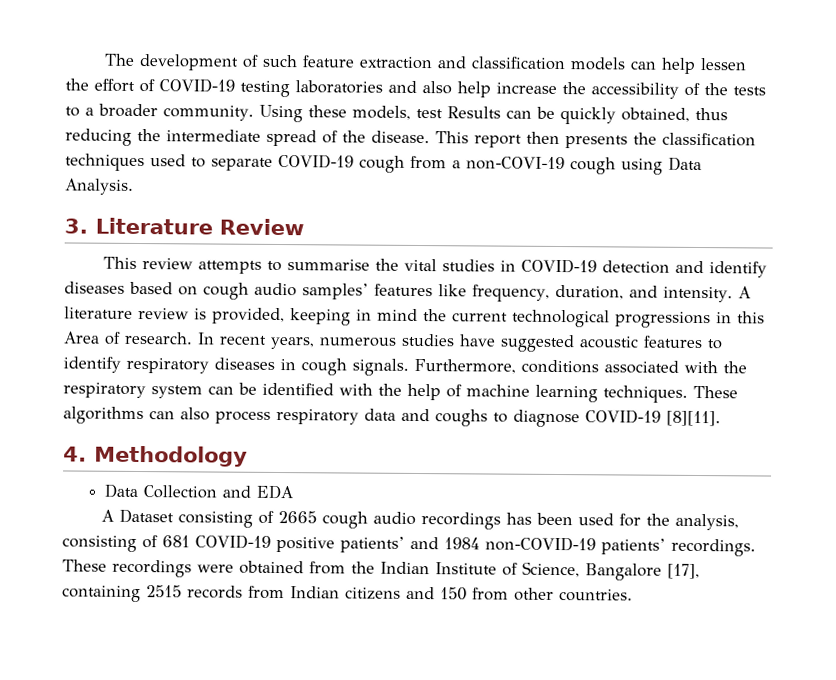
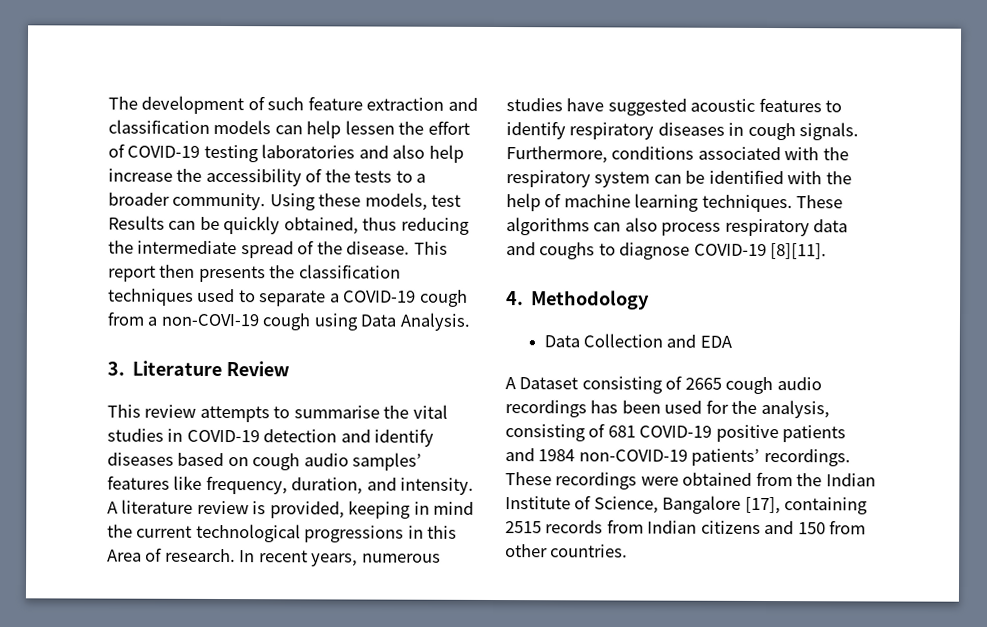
- This report then presents the classification techniques used to separate COVID-19 cough from a non-COVI-19 cough using Data Analysis.
+ This report then presents the classification techniques used to separate a COVID-19 cough from a non-COVI-19 cough using Data Analysis.
- A Dataset consisting of 2665 cough audio recordings has been used for the analysis, consisting of 681 COVID-19 positive patients’ and 1984 non-COVID-19 patients’ recordings.
+ A Dataset consisting of 2665 cough audio recordings has been used for the analysis, consisting of 681 COVID-19 positive patients and 1984 non-COVID-19 patients’ recordings.

